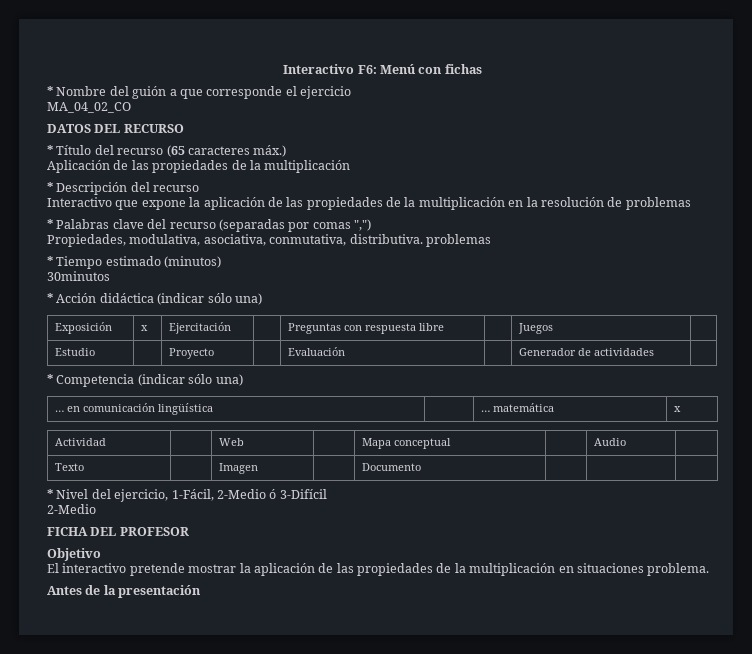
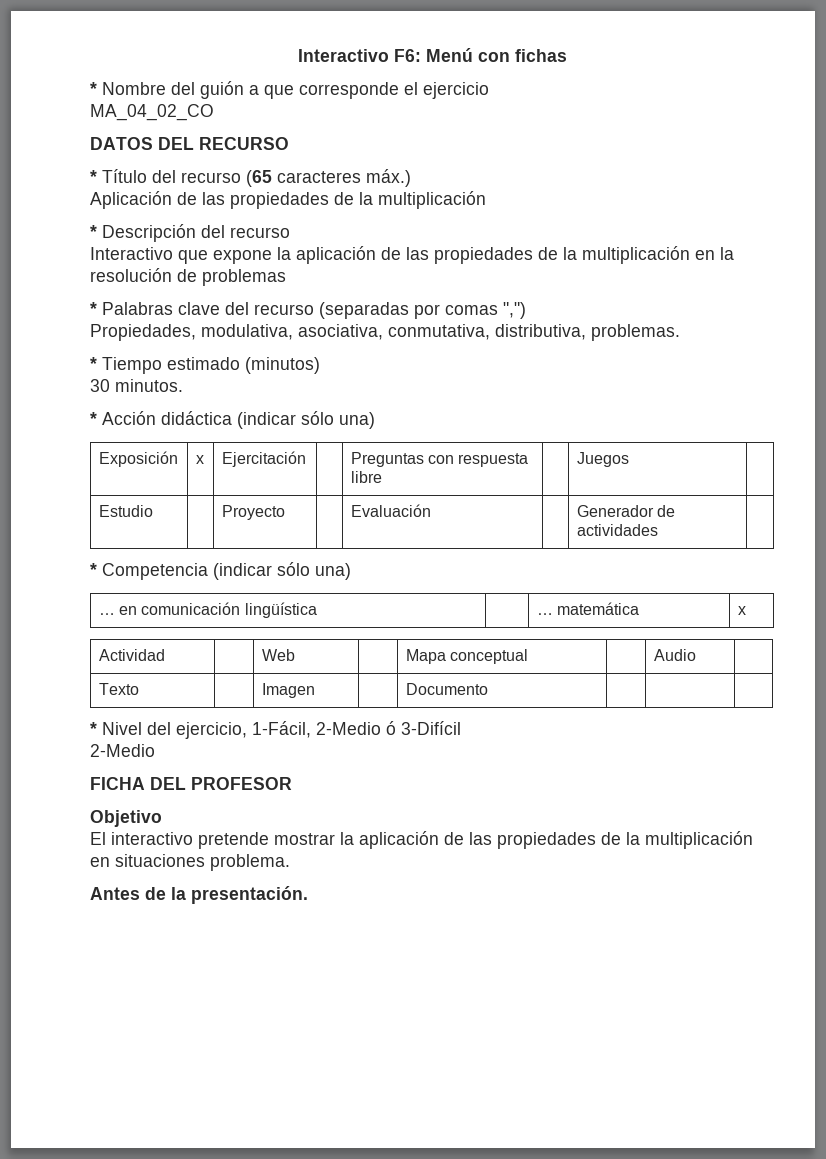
- Propiedades, modulativa, asociativa, conmutativa, distributiva. problemas
+ Propiedades, modulativa, asociativa, conmutativa, distributiva, problemas.
- 30minutos
+ 30 minutos.
- Antes de la presentación
+ Antes de la presentación.

